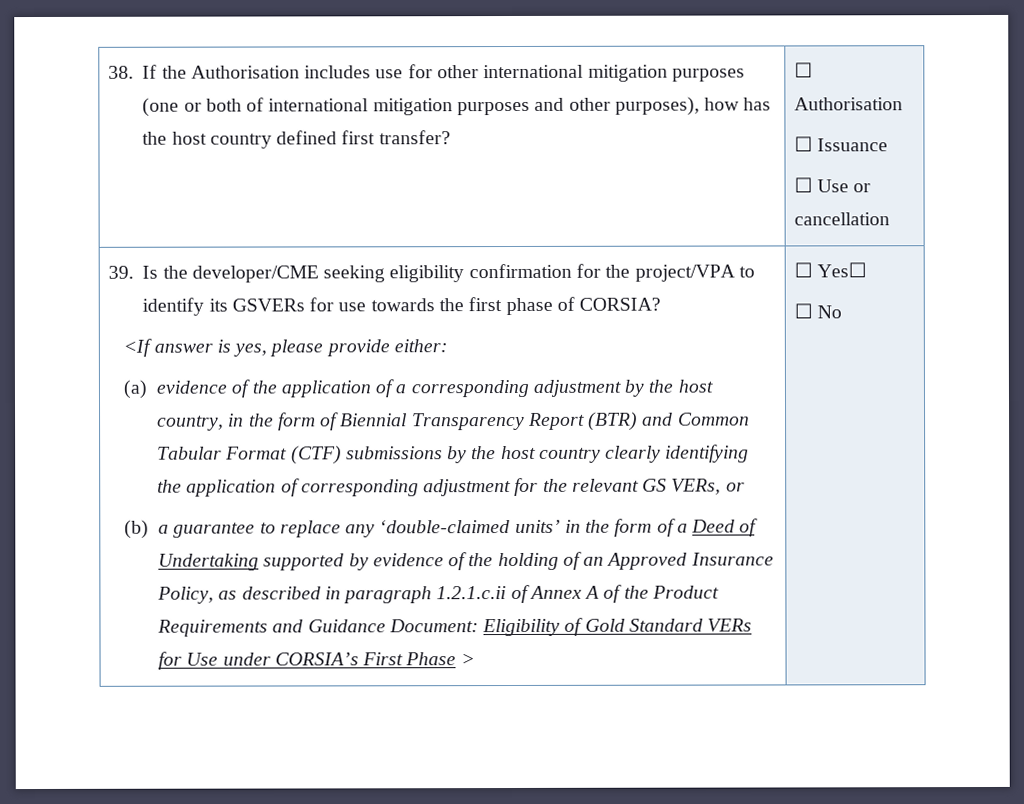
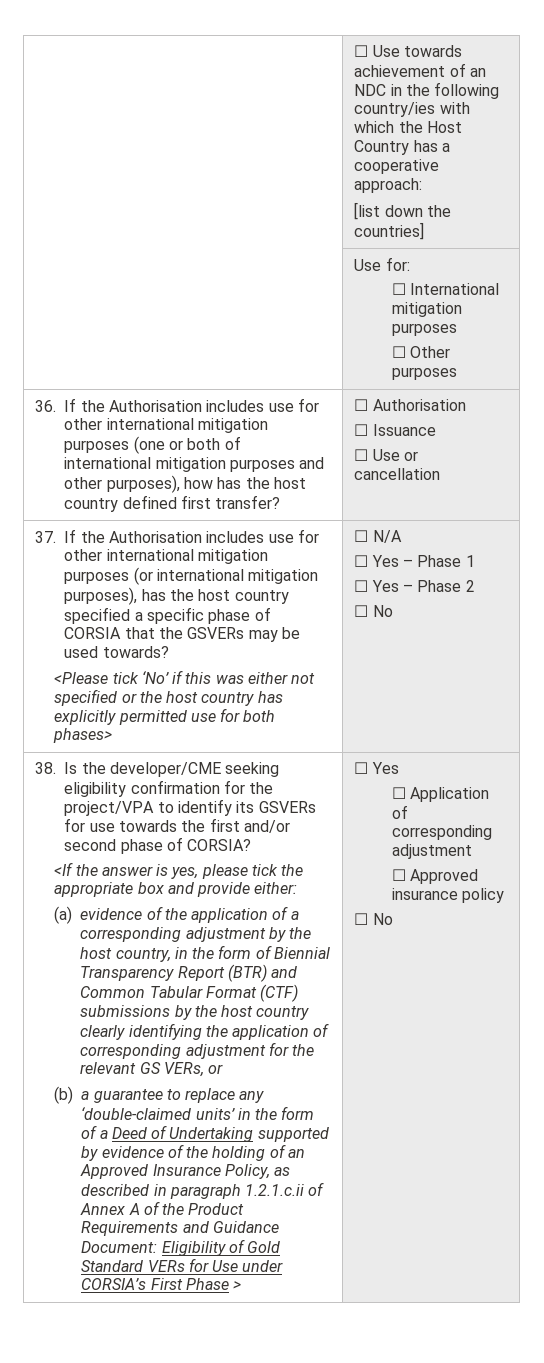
- 38. If the Authorisation includes use for other international mitigation purposes (one or both of international mitigation purposes and other purposes), how has the host country defined first transfer? | ☐ Authorisation
+ | ☐ Use towards achievement of an NDC in the following country/ies with which the Host Country has a cooperative approach:
+ [list down the countries]
+ | Use for:
+ ☐ International mitigation purposes
+ ☐ Other purposes
+ 36. If the Authorisation includes use for other international mitigation purposes (one or both of international mitigation purposes and other purposes), how has the host country defined first transfer? | ☐ Authorisation
- 39. Is the developer/CME seeking eligibility confirmation for the project/VPA to identify its GSVERs for use towards the first phase of CORSIA?
+ 37. If the Authorisation includes use for other international mitigation purposes (or international mitigation purposes), has the host country specified a specific phase of CORSIA that the GSVERs may be used towards?
+ <Please tick ‘No’ if this was either not specified or the host country has explicitly permitted use for both phases> | ☐ N/A
+ ☐ Yes – Phase 1
+ ☐ Yes – Phase 2
+ ☐ No
+ 38. Is the developer/CME seeking eligibility confirmation for the project/VPA to identify its GSVERs for use towards the first and/or second phase of CORSIA?
- <If answer is yes, please provide either:
+ <If the answer is yes, please tick the appropriate box and provide either:
- (b) a guarantee to replace any ‘double-claimed units’ in the form of a Deed of Undertaking supported by evidence of the holding of an Approved Insurance Policy, as described in paragraph 1.2.1.c.ii of Annex A of the Product Requirements and Guidance Document: Eligibility of Gold Standard VERs for Use under CORSIA’s First Phase > | ☐ Yes☐
+ (b) a guarantee to replace any ‘double-claimed units’ in the form of a Deed of Undertaking supported by evidence of the holding of an Approved Insurance Policy, as described in paragraph 1.2.1.c.ii of Annex A of the Product Requirements and Guidance Document: Eligibility of Gold Standard VERs for Use under CORSIA’s First Phase > | ☐ Yes
+ ☐ Application of corresponding adjustment
+ ☐ Approved insurance policy

